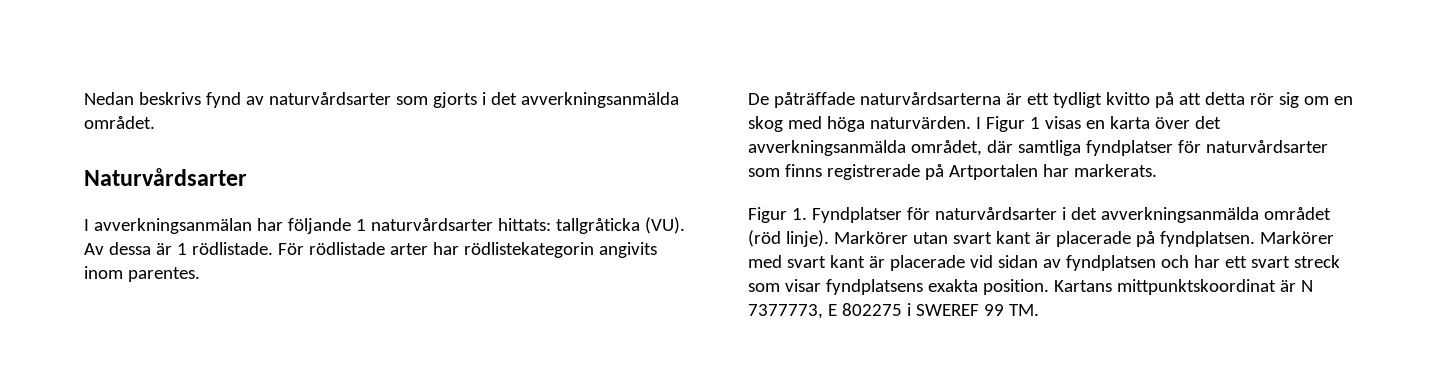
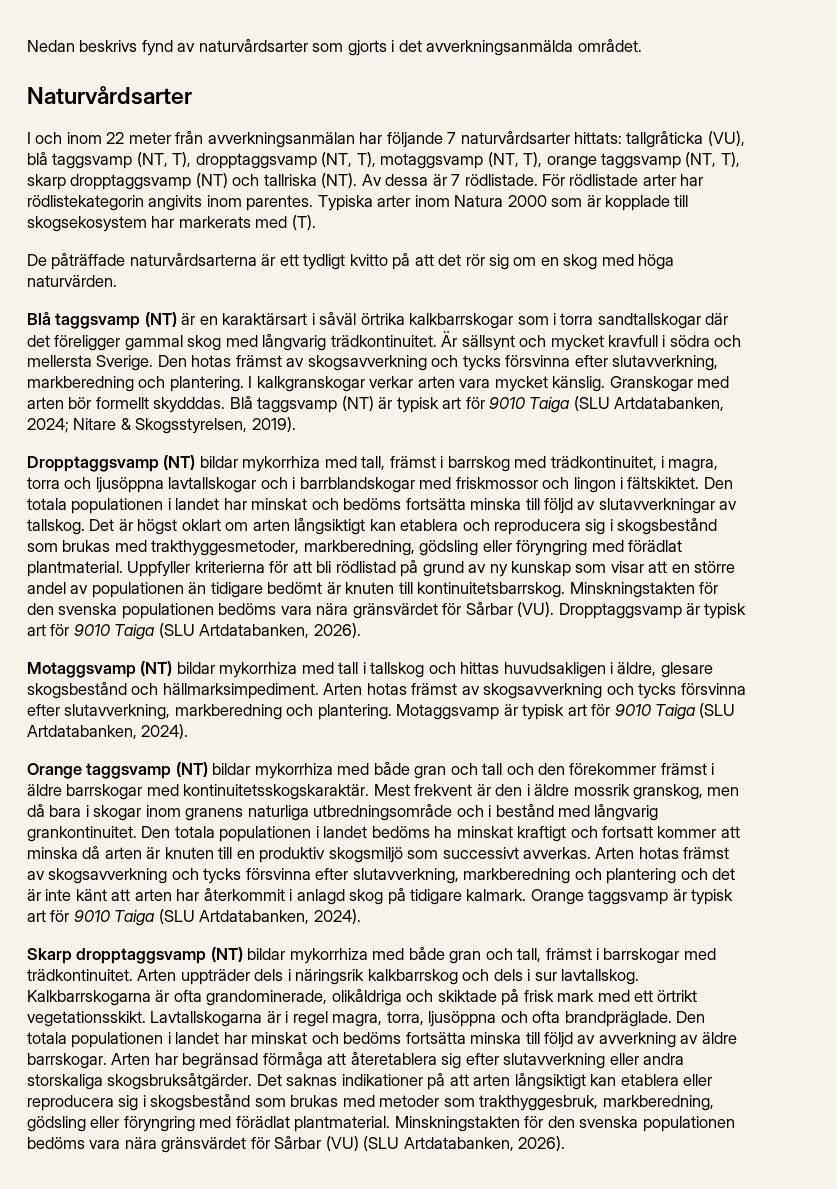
- I avverkningsanmälan har följande 1 naturvårdsarter hittats: tallgråticka (VU). Av dessa är 1 rödlistade.
+ I och inom 22 meter från avverkningsanmälan har följande 7 naturvårdsarter hittats: tallgråticka (VU), blå taggsvamp (NT, T), dropptaggsvamp (NT, T), motaggsvamp (NT, T), orange taggsvamp (NT, T), skarp dropptaggsvamp (NT) och tallriska (NT). Av dessa är 7 rödlistade.
+ Typiska arter inom Natura 2000 som är kopplade till skogsekosystem har markerats med (T).
- De påträffade naturvårdsarterna är ett tydligt kvitto på att detta rör sig om en skog med höga naturvärden. I Figur 1 visas en karta över det avverkningsanmälda området, där samtliga fyndplatser för naturvårdsarter som finns registrerade på Artportalen har markerats.
- Figur 1. Fyndplatser för naturvårdsarter i det avverkningsanmälda området (röd linje). Markörer utan svart kant är placerade på fyndplatsen. Markörer med svart kant är placerade vid sidan av fyndplatsen och har ett svart streck som visar fyndplatsens exakta position. Kartans mittpunktskoordinat är N 7377773, E 802275 i SWEREF 99 TM.
+ De påträffade naturvårdsarterna är ett tydligt kvitto på att det rör sig om en skog med höga naturvärden.
+ Blå taggsvamp (NT) är en karaktärsart i såväl örtrika kalkbarrskogar som i torra sandtallskogar där det föreligger gammal skog med långvarig trädkontinuitet. Är sällsynt och mycket kravfull i södra och mellersta Sverige. Den hotas främst av skogsavverkning och tycks försvinna efter slutavverkning, markberedning och plantering. I kalkgranskogar verkar arten vara mycket känslig. Granskogar med arten bör formellt skydddas. Blå taggsvamp (NT) är typisk art för 9010 Taiga (SLU Artdatabanken, 2024; Nitare & Skogsstyrelsen, 2019).
+ Dropptaggsvamp (NT) bildar mykorrhiza med tall, främst i barrskog med trädkontinuitet, i magra, torra och ljusöppna lavtallskogar och i barrblandskogar med friskmossor och lingon i fältskiktet. Den totala populationen i landet har minskat och bedöms fortsätta minska till följd av slutavverkningar av tallskog. Det är högst oklart om arten långsiktigt kan etablera och reproducera sig i skogsbestånd som brukas med trakthyggesmetoder, markberedning, gödsling eller föryngring med förädlat plantmaterial. Uppfyller kriterierna för att bli rödlistad på grund av ny kunskap som visar att en större andel av populationen än tidigare bedömt är knuten till kontinuitetsbarrskog. Minskningstakten för den svenska populationen bedöms vara nära gränsvärdet för Sårbar (VU). Dropptaggsvamp är typisk art för 9010 Taiga (SLU Artdatabanken, 2026).
+ Motaggsvamp (NT) bildar mykorrhiza med tall i tallskog och hittas huvudsakligen i äldre, glesare skogsbestånd och hällmarksimpediment. Arten hotas främst av skogsavverkning och tycks försvinna efter slutavverkning, markberedning och plantering. Motaggsvamp är typisk art för 9010 Taiga (SLU Artdatabanken, 2024).
+ Orange taggsvamp (NT) bildar mykorrhiza med både gran och tall och den förekommer främst i äldre barrskogar med kontinuitetsskogskaraktär. Mest frekvent är den i äldre mossrik granskog, men då bara i skogar inom granens naturliga utbredningsområde och i bestånd med långvarig grankontinuitet. Den totala populationen i landet bedöms ha minskat kraftigt och fortsatt kommer att minska då arten är knuten till en produktiv skogsmiljö som successivt avverkas. Arten hotas främst av skogsavverkning och tycks försvinna efter slutavverkning, markberedning och plantering och det är inte känt att arten har återkommit i anlagd skog på tidigare kalmark. Orange taggsvamp är typisk art för 9010 Taiga (SLU Artdatabanken, 2024).
+ Skarp dropptaggsvamp (NT) bildar mykorrhiza med både gran och tall, främst i barrskogar med trädkontinuitet. Arten uppträder dels i näringsrik kalkbarrskog och dels i sur lavtallskog. Kalkbarrskogarna är ofta grandominerade, olikåldriga och skiktade på frisk mark med ett örtrikt vegetationsskikt. Lavtallskogarna är i regel magra, torra, ljusöppna och ofta brandpräglade. Den totala populationen i landet har minskat och bedöms fortsätta minska till följd av avverkning av äldre barrskogar. Arten har begränsad förmåga att återetablera sig efter slutavverkning eller andra storskaliga skogsbruksåtgärder. Det saknas indikationer på att arten långsiktigt kan etablera eller reproducera sig i skogsbestånd som brukas med metoder som trakthyggesbruk, markberedning, gödsling eller föryngring med förädlat plantmaterial. Minskningstakten för den svenska populationen bedöms vara nära gränsvärdet för Sårbar (VU) (SLU Artdatabanken, 2026).

